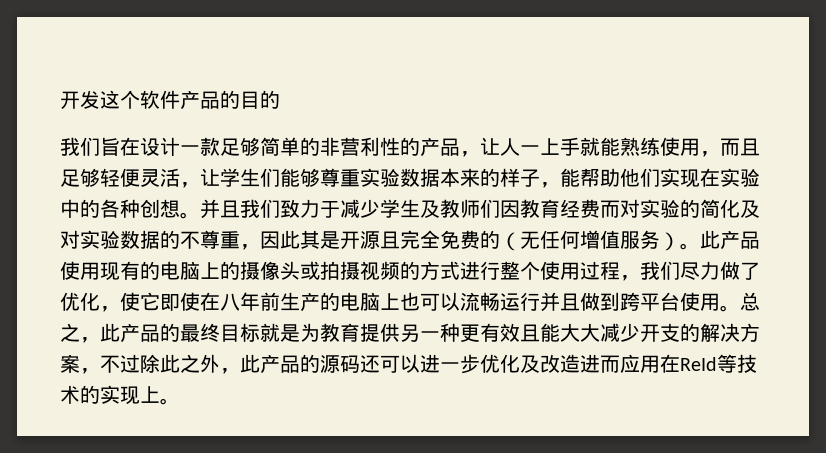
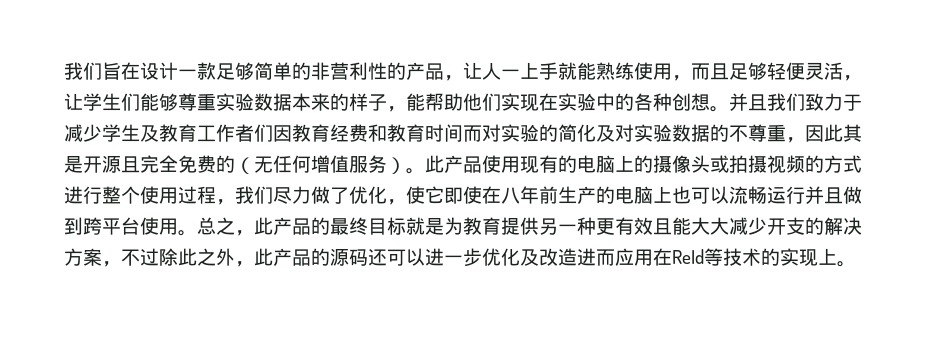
- 开发这个软件产品的目的
- 并且我们致力于减少学生及教师们因教育经费而对实验的简化及对实验数据的不尊重，因此其是开源且完全免费的（无任何增值服务）。
+ 并且我们致力于减少学生及教育工作者们因教育经费和教育时间而对实验的简化及对实验数据的不尊重，因此其是开源且完全免费的（无任何增值服务）。

